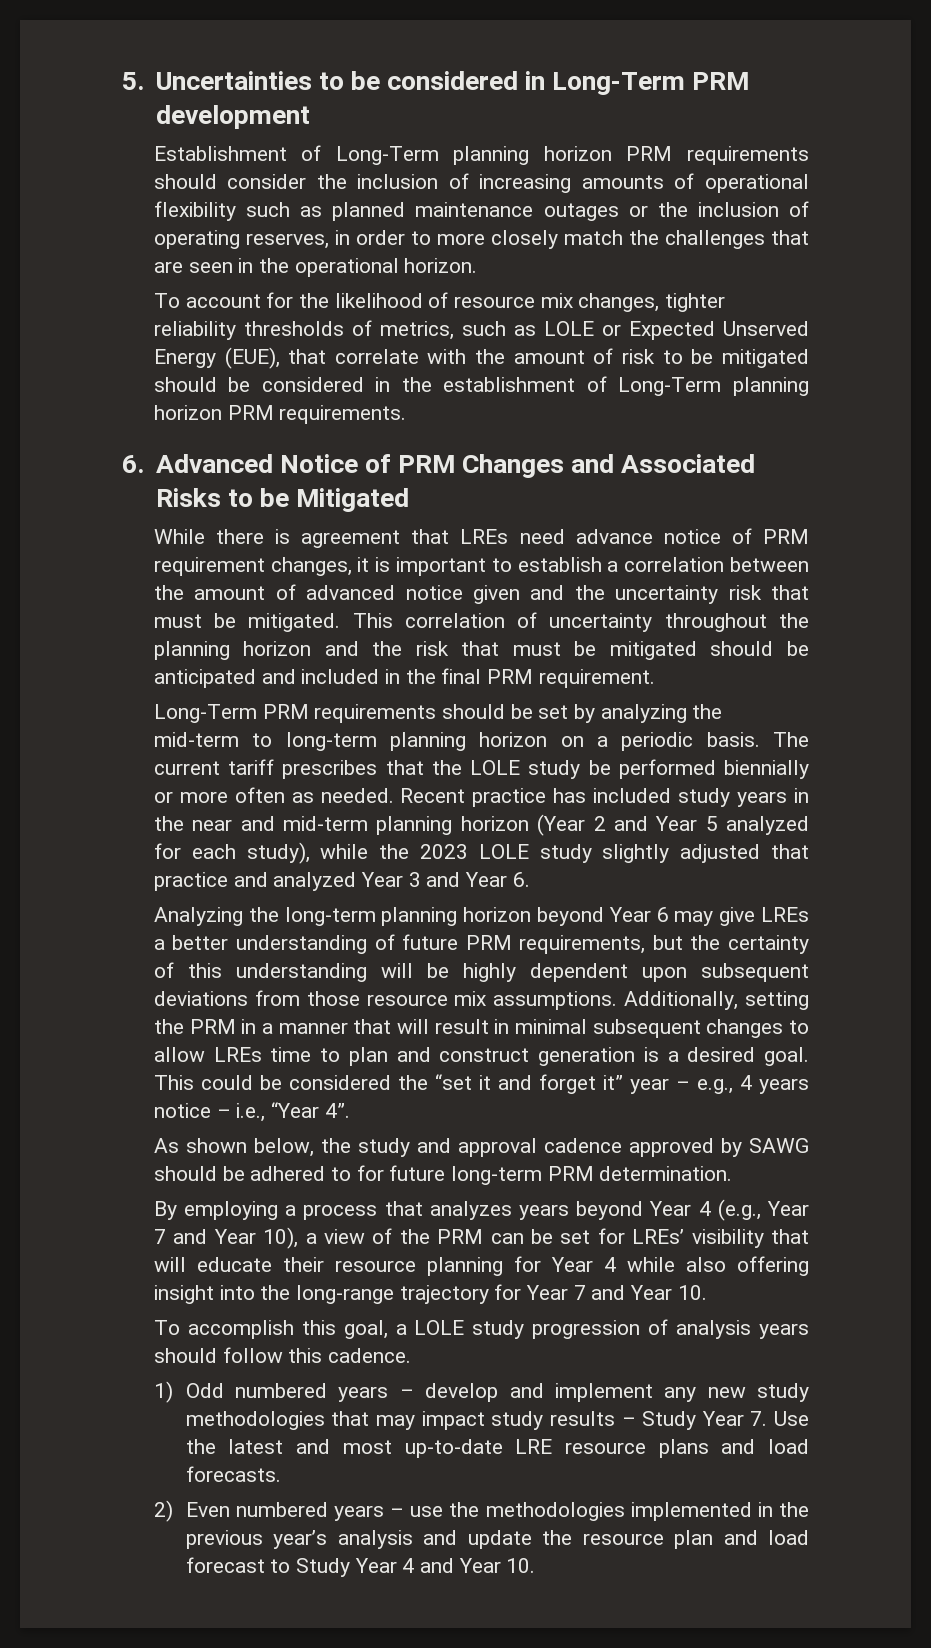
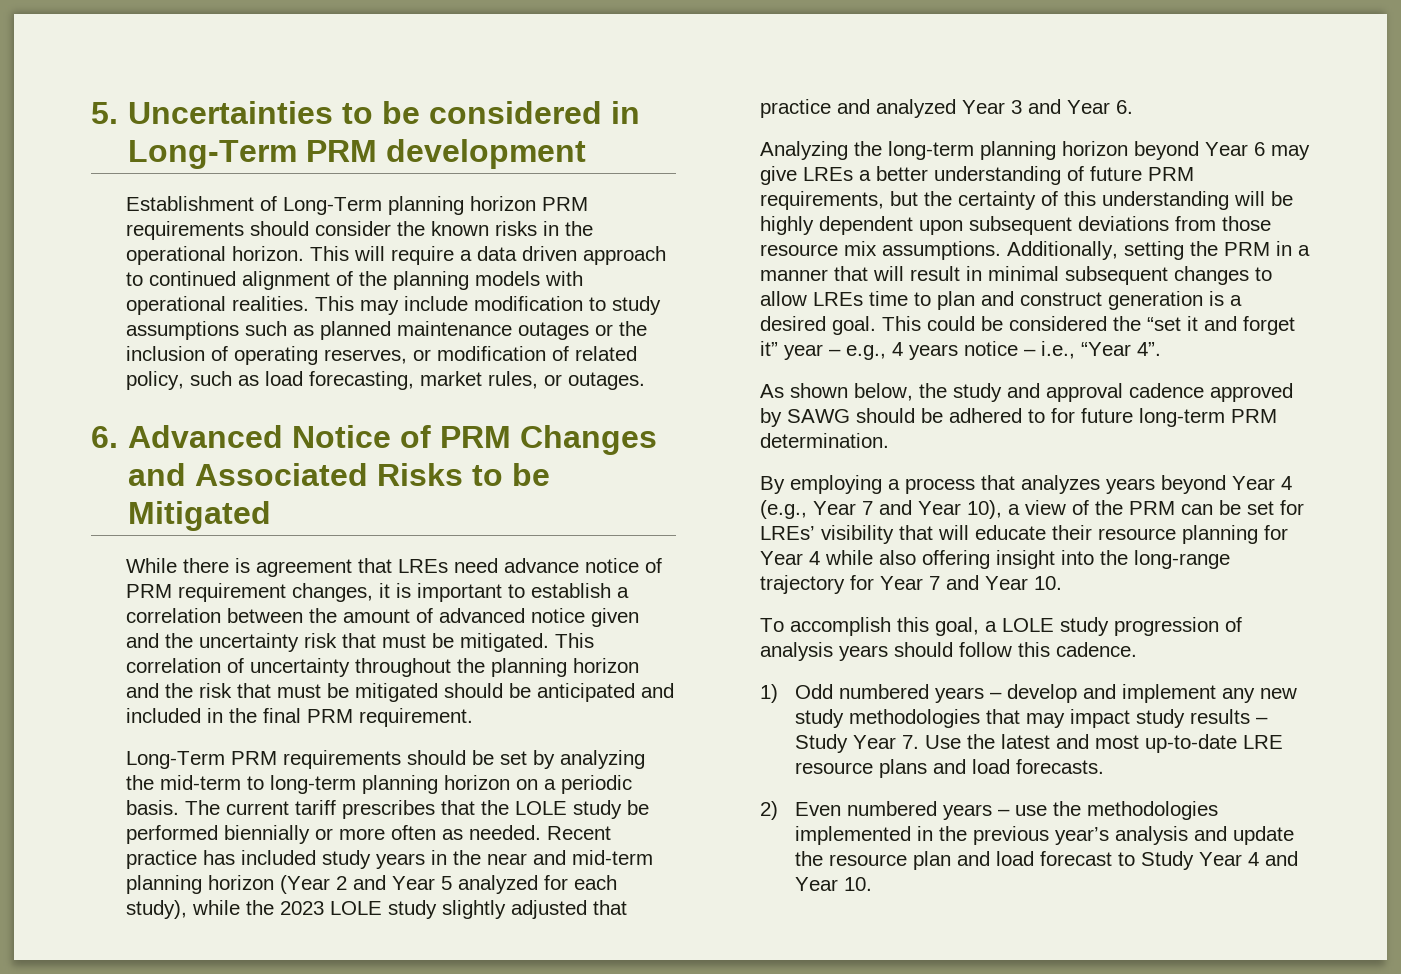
- Establishment of Long-Term planning horizon PRM requirements should consider the inclusion of increasing amounts of operational flexibility such as planned maintenance outages or the inclusion of operating reserves, in order to more closely match the challenges that are seen in the operational horizon.
- To account for the likelihood of resource mix changes, tighter reliability thresholds of metrics, such as LOLE or Expected Unserved Energy (EUE), that correlate with the amount of risk to be mitigated should be considered in the establishment of Long-Term planning horizon PRM requirements.
+ Establishment of Long-Term planning horizon PRM requirements should consider the known risks in the operational horizon. This will require a data driven approach to continued alignment of the planning models with operational realities. This may include modification to study assumptions such as planned maintenance outages or the inclusion of operating reserves, or modification of related policy, such as load forecasting, market rules, or outages.

